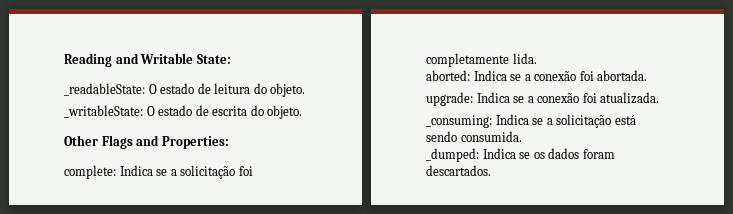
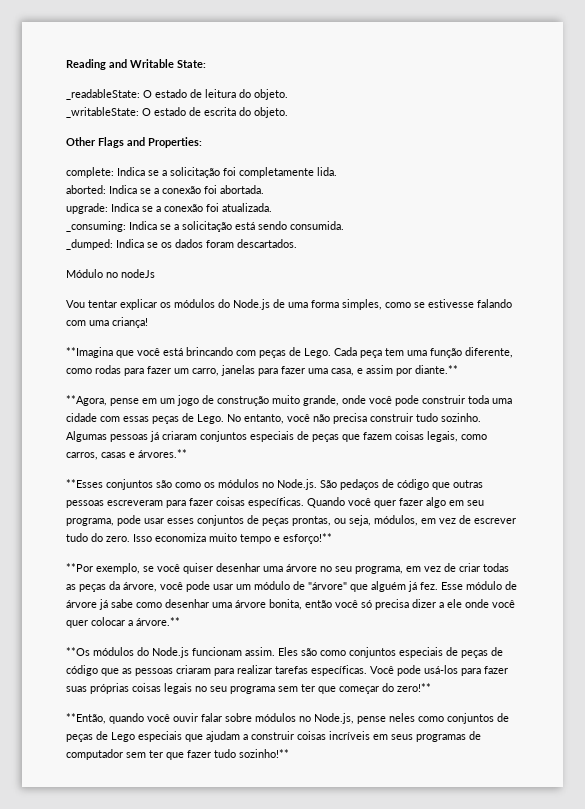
+ Módulo no nodeJs
+ Vou tentar explicar os módulos do Node.js de uma forma simples, como se estivesse falando com uma criança!
+ **Imagina que você está brincando com peças de Lego. Cada peça tem uma função diferente, como rodas para fazer um carro, janelas para fazer uma casa, e assim por diante.**
+ **Agora, pense em um jogo de construção muito grande, onde você pode construir toda uma cidade com essas peças de Lego. No entanto, você não precisa construir tudo sozinho. Algumas pessoas já criaram conjuntos especiais de peças que fazem coisas legais, como carros, casas e árvores.**
+ **Esses conjuntos são como os módulos no Node.js. São pedaços de código que outras pessoas escreveram para fazer coisas específicas. Quando você quer fazer algo em seu programa, pode usar esses conjuntos de peças prontas, ou seja, módulos, em vez de escrever tudo do zero. Isso economiza muito tempo e esforço!**
+ **Por exemplo, se você quiser desenhar uma árvore no seu programa, em vez de criar todas as peças da árvore, você pode usar um módulo de "árvore" que alguém já fez. Esse módulo de árvore já sabe como desenhar uma árvore bonita, então você só precisa dizer a ele onde você quer colocar a árvore.**
+ **Os módulos do Node.js funcionam assim. Eles são como conjuntos especiais de peças de código que as pessoas criaram para realizar tarefas específicas. Você pode usá-los para fazer suas próprias coisas legais no seu programa sem ter que começar do zero!**
+ **Então, quando você ouvir falar sobre módulos no Node.js, pense neles como conjuntos de peças de Lego especiais que ajudam a construir coisas incríveis em seus programas de computador sem ter que fazer tudo sozinho!**

